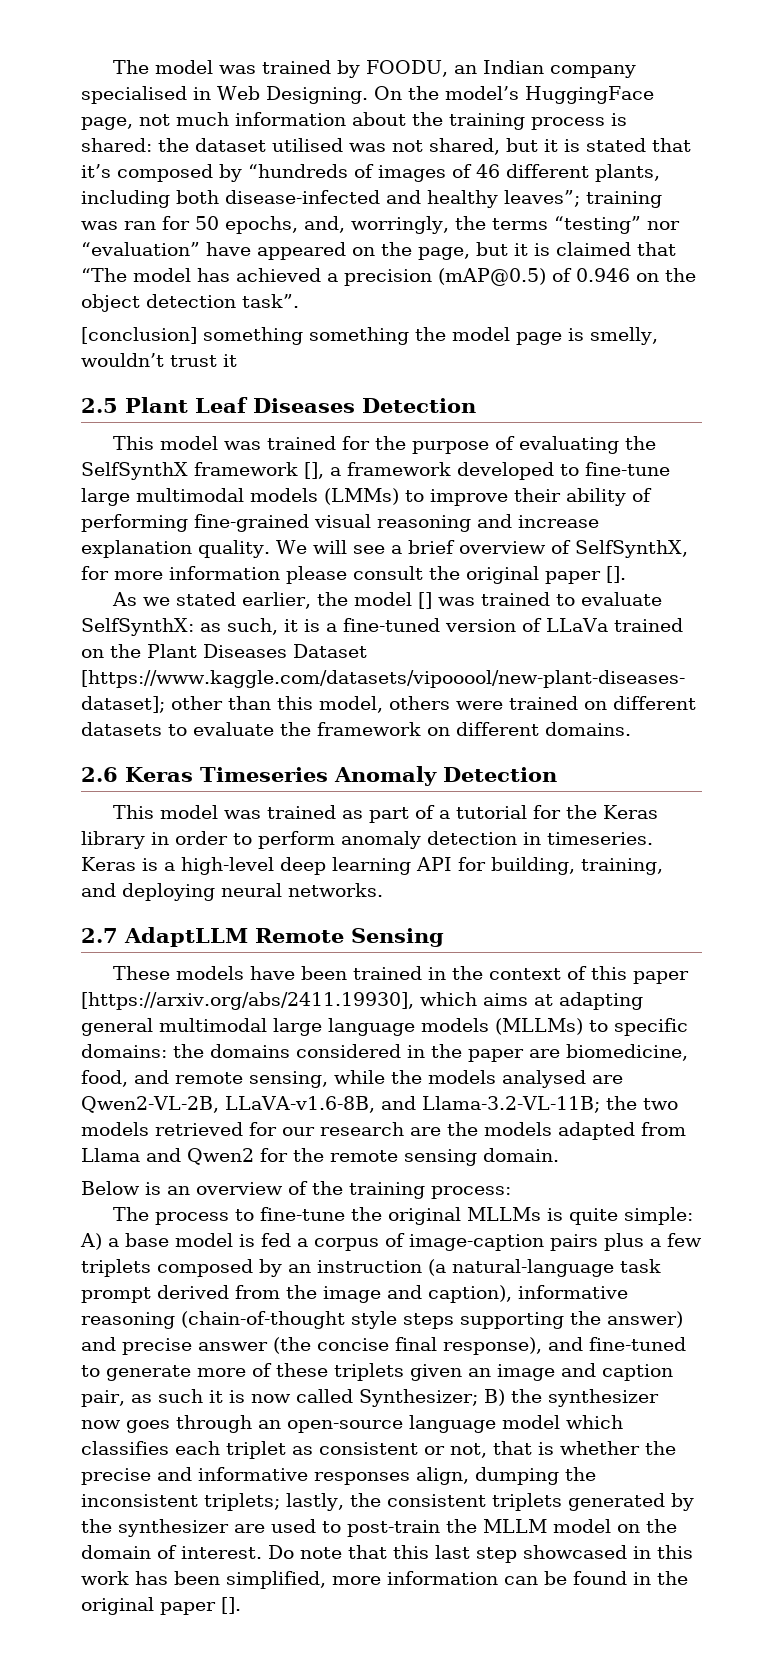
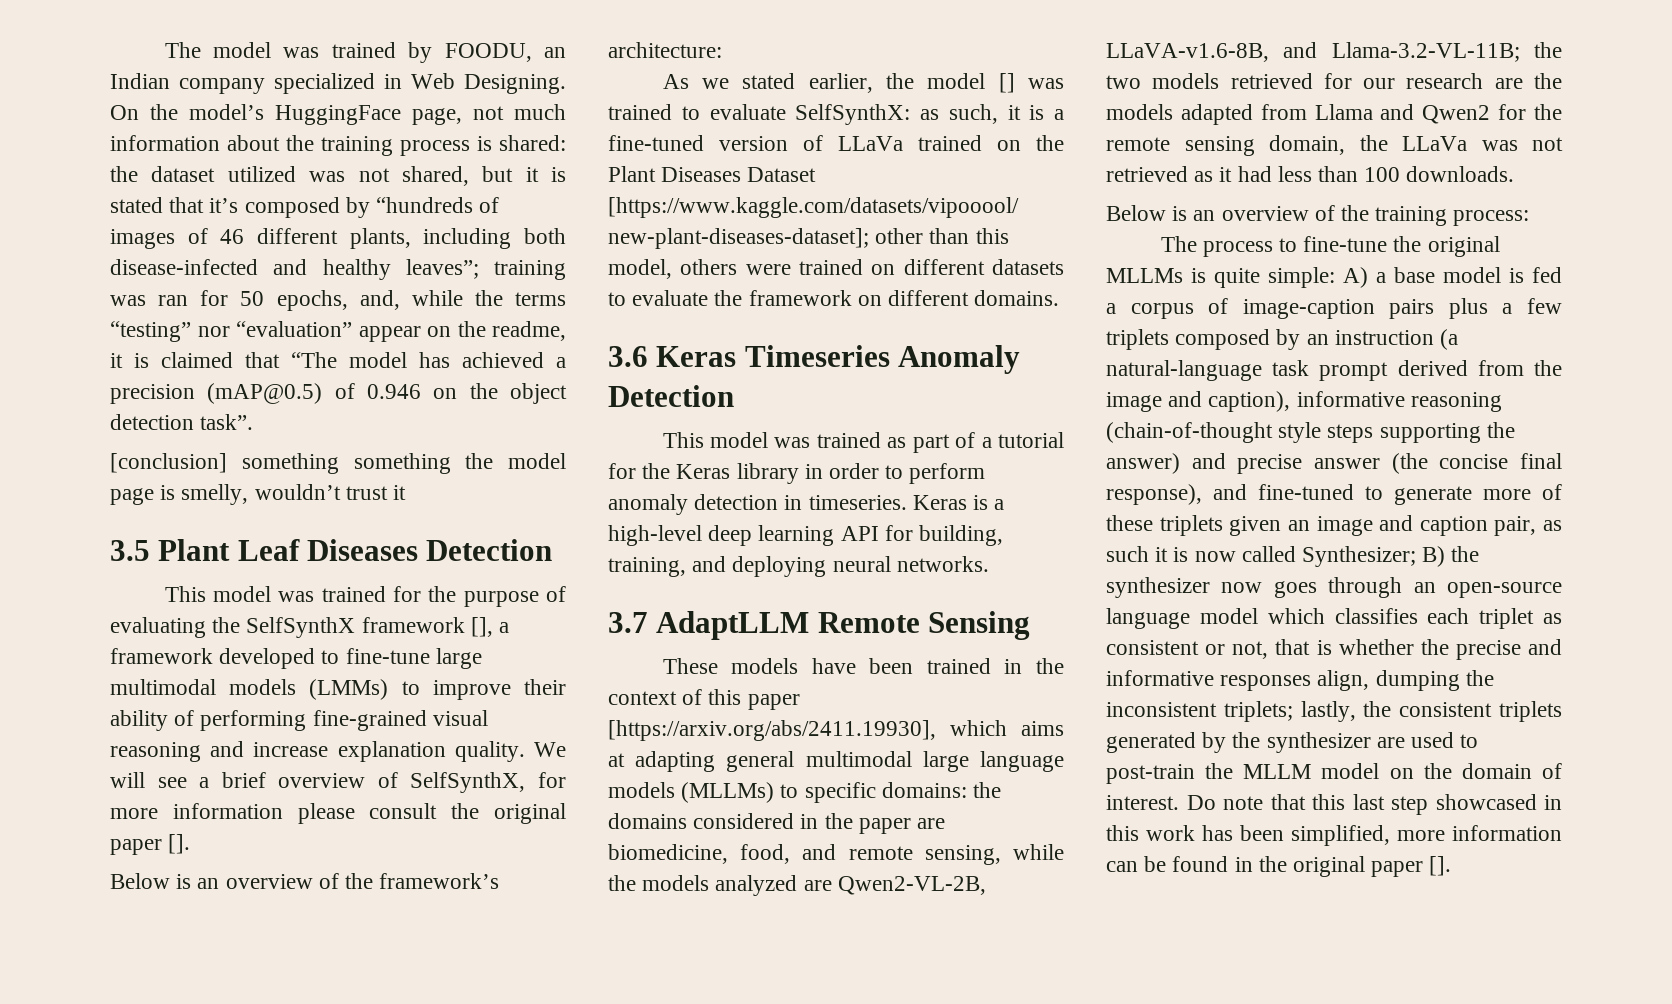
- The model was trained by FOODU, an Indian company specialised in Web Designing.
+ The model was trained by FOODU, an Indian company specialized in Web Designing.
- the dataset utilised was not shared, but it is stated that it’s composed by “hundreds of images of 46 different plants, including both disease-infected and healthy leaves”;
+ the dataset utilized was not shared, but it is stated that it’s composed by “hundreds of images of 46 different plants, including both disease-infected and healthy leaves”;
- training was ran for 50 epochs, and, worringly, the terms “testing” nor “evaluation” have appeared on the page, but it is claimed that “The model has achieved a precision (mAP@0.5) of 0.946 on the object detection task”.
+ training was ran for 50 epochs, and, while the terms “testing” nor “evaluation” appear on the readme, it is claimed that “The model has achieved a precision (mAP@0.5) of 0.946 on the object detection task”.
- 2.5 Plant Leaf Diseases Detection
+ 3.5 Plant Leaf Diseases Detection
+ Below is an overview of the framework’s architecture:
- 2.6 Keras Timeseries Anomaly Detection
+ 3.6 Keras Timeseries Anomaly Detection
- 2.7 AdaptLLM Remote Sensing
+ 3.7 AdaptLLM Remote Sensing
- the domains considered in the paper are biomedicine, food, and remote sensing, while the models analysed are Qwen2-VL-2B, LLaVA-v1.6-8B, and Llama-3.2-VL-11B;
+ the domains considered in the paper are biomedicine, food, and remote sensing, while the models analyzed are Qwen2-VL-2B, LLaVA-v1.6-8B, and Llama-3.2-VL-11B;
- the two models retrieved for our research are the models adapted from Llama and Qwen2 for the remote sensing domain.
+ the two models retrieved for our research are the models adapted from Llama and Qwen2 for the remote sensing domain, the LLaVa was not retrieved as it had less than 100 downloads.

